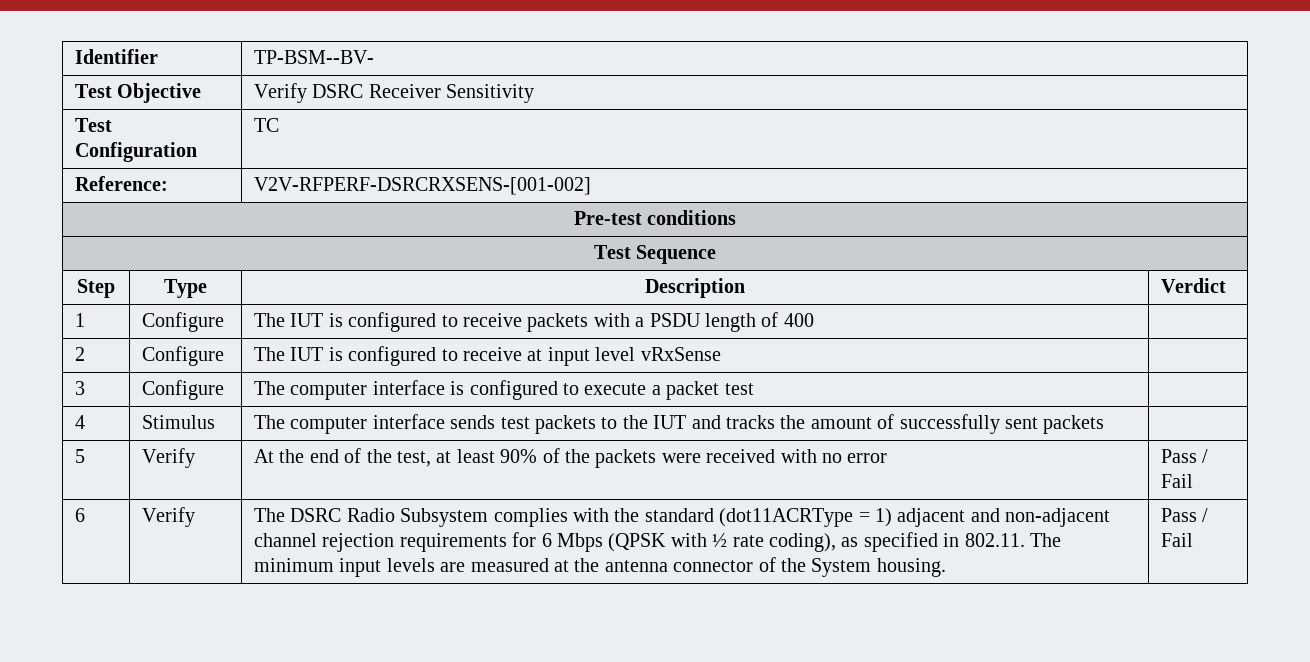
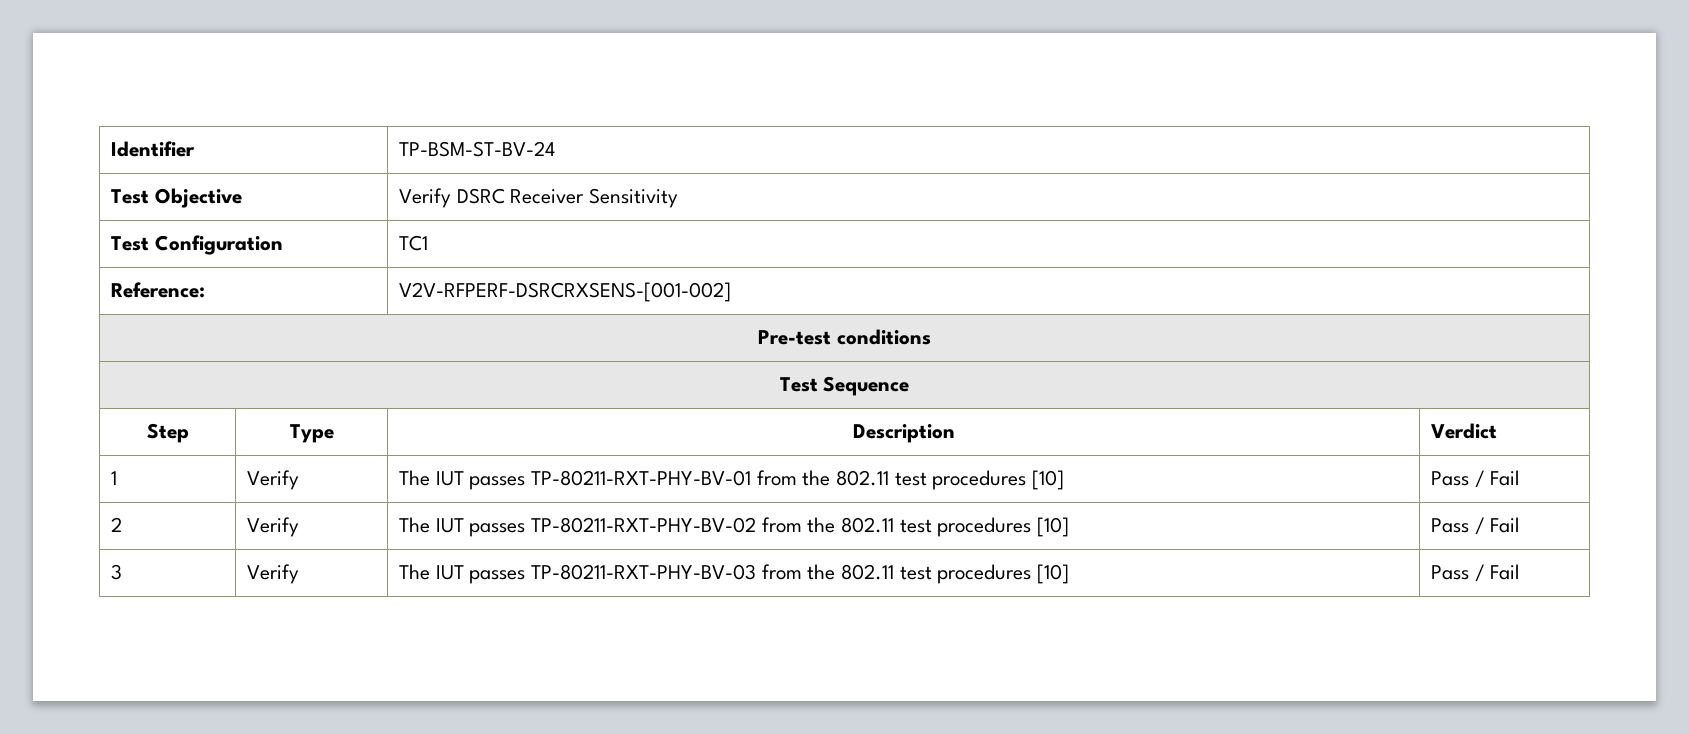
- Identifier | TP-BSM--BV-
+ Identifier | TP-BSM-ST-BV-24
- Test Configuration | TC
+ Test Configuration | TC1
- 1 | Configure | The IUT is configured to receive packets with a PSDU length of 400 |
- 2 | Configure | The IUT is configured to receive at input level vRxSense |
- 3 | Configure | The computer interface is configured to execute a packet test |
- 4 | Stimulus | The computer interface sends test packets to the IUT and tracks the amount of successfully sent packets |
- 5 | Verify | At the end of the test, at least 90% of the packets were received with no error | Pass / Fail
- 6 | Verify | The DSRC Radio Subsystem complies with the standard (dot11ACRType = 1) adjacent and non-adjacent channel rejection requirements for 6 Mbps (QPSK with ½ rate coding), as specified in 802.11. The minimum input levels are measured at the antenna connector of the System housing. | Pass / Fail
+ 1 | Verify | The IUT passes TP-80211-RXT-PHY-BV-01 from the 802.11 test procedures [10] | Pass / Fail
+ 2 | Verify | The IUT passes TP-80211-RXT-PHY-BV-02 from the 802.11 test procedures [10] | Pass / Fail
+ 3 | Verify | The IUT passes TP-80211-RXT-PHY-BV-03 from the 802.11 test procedures [10] | Pass / Fail

